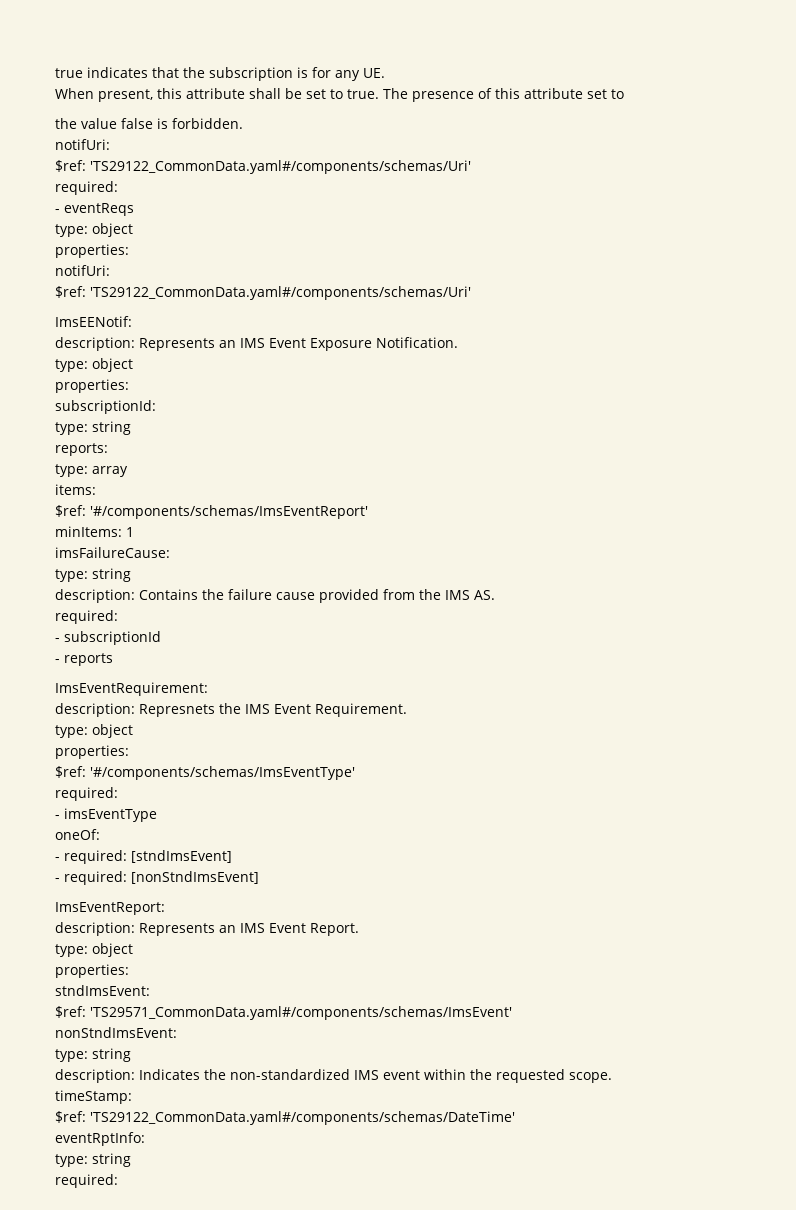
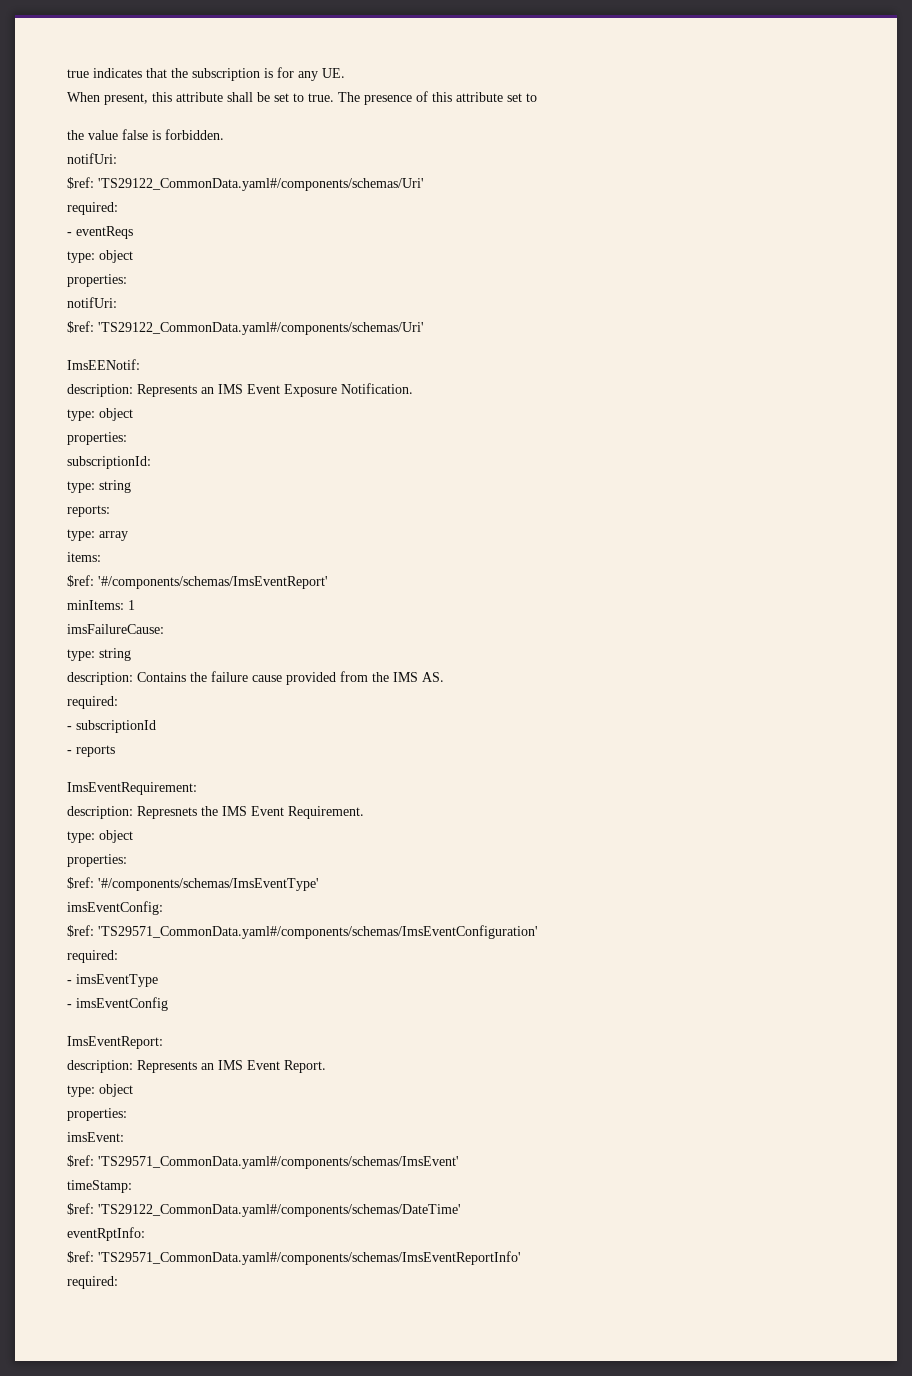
+ imsEventConfig:
+ $ref: 'TS29571_CommonData.yaml#/components/schemas/ImsEventConfiguration'
- oneOf:
- - required: [stndImsEvent]
- - required: [nonStndImsEvent]
+ - imsEventConfig
- stndImsEvent:
+ imsEvent:
- nonStndImsEvent:
- type: string
- description: Indicates the non-standardized IMS event within the requested scope.
  eventRptInfo:
- type: string
+ $ref: 'TS29571_CommonData.yaml#/components/schemas/ImsEventReportInfo'

